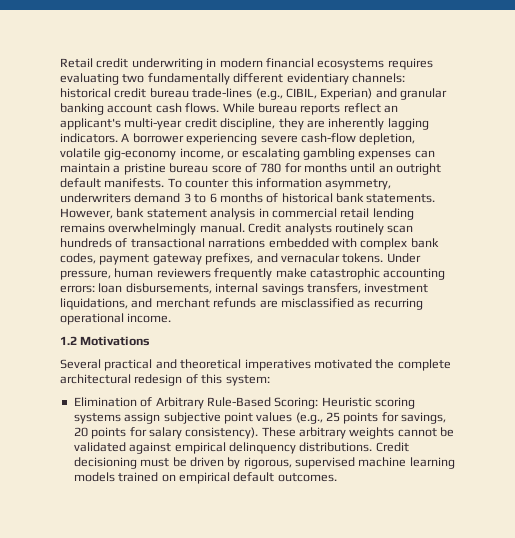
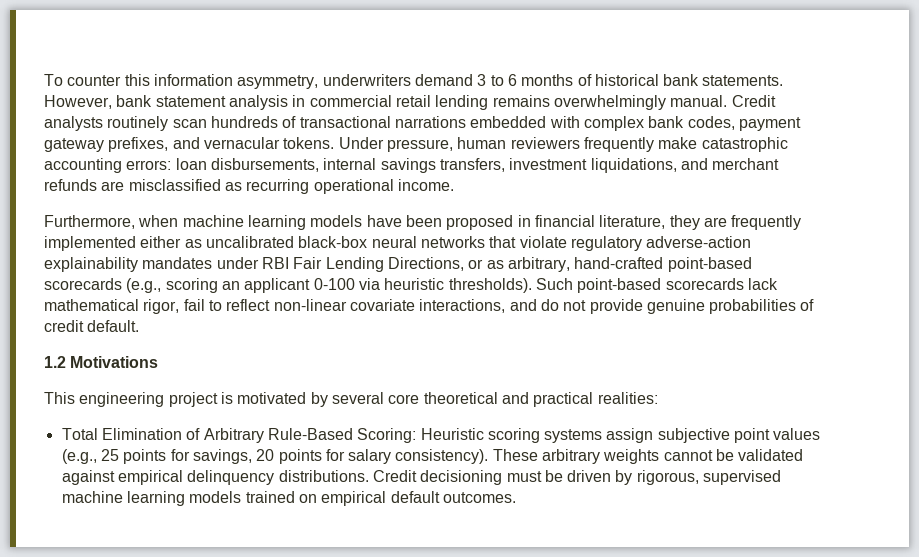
- Retail credit underwriting in modern financial ecosystems requires evaluating two fundamentally different evidentiary channels: historical credit bureau trade-lines (e.g., CIBIL, Experian) and granular banking account cash flows. While bureau reports reflect an applicant's multi-year credit discipline, they are inherently lagging indicators. A borrower experiencing severe cash-flow depletion, volatile gig-economy income, or escalating gambling expenses can maintain a pristine bureau score of 780 for months until an outright default manifests.
+ Furthermore, when machine learning models have been proposed in financial literature, they are frequently implemented either as uncalibrated black-box neural networks that violate regulatory adverse-action explainability mandates under RBI Fair Lending Directions, or as arbitrary, hand-crafted point-based scorecards (e.g., scoring an applicant 0-100 via heuristic thresholds). Such point-based scorecards lack mathematical rigor, fail to reflect non-linear covariate interactions, and do not provide genuine probabilities of credit default.
  1.2 Motivations
- Several practical and theoretical imperatives motivated the complete architectural redesign of this system:
- Elimination of Arbitrary Rule-Based Scoring: Heuristic scoring systems assign subjective point values (e.g., 25 points for savings, 20 points for salary consistency).
+ This engineering project is motivated by several core theoretical and practical realities:
+ Total Elimination of Arbitrary Rule-Based Scoring: Heuristic scoring systems assign subjective point values (e.g., 25 points for savings, 20 points for salary consistency).

